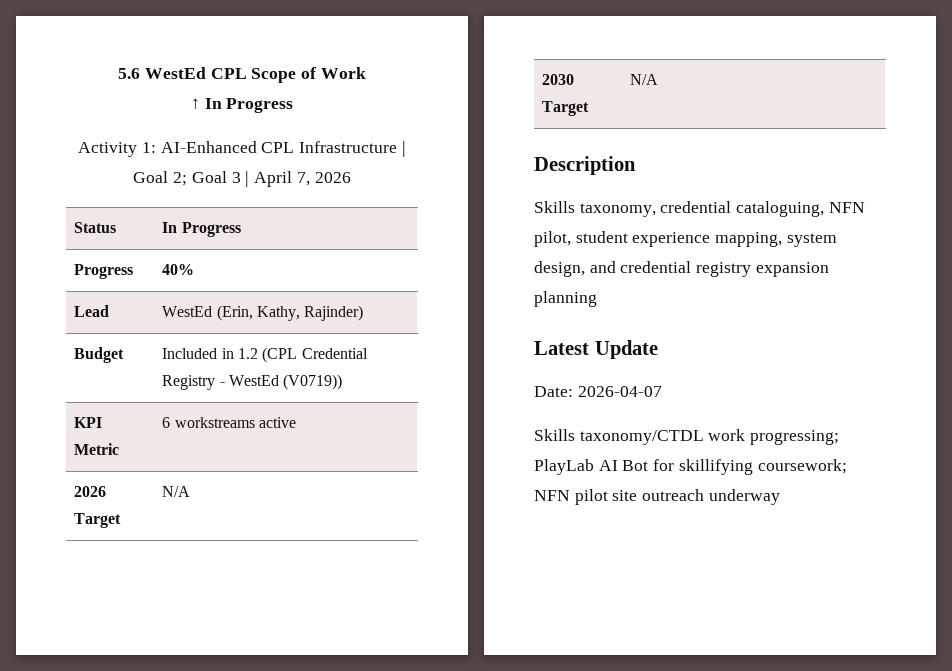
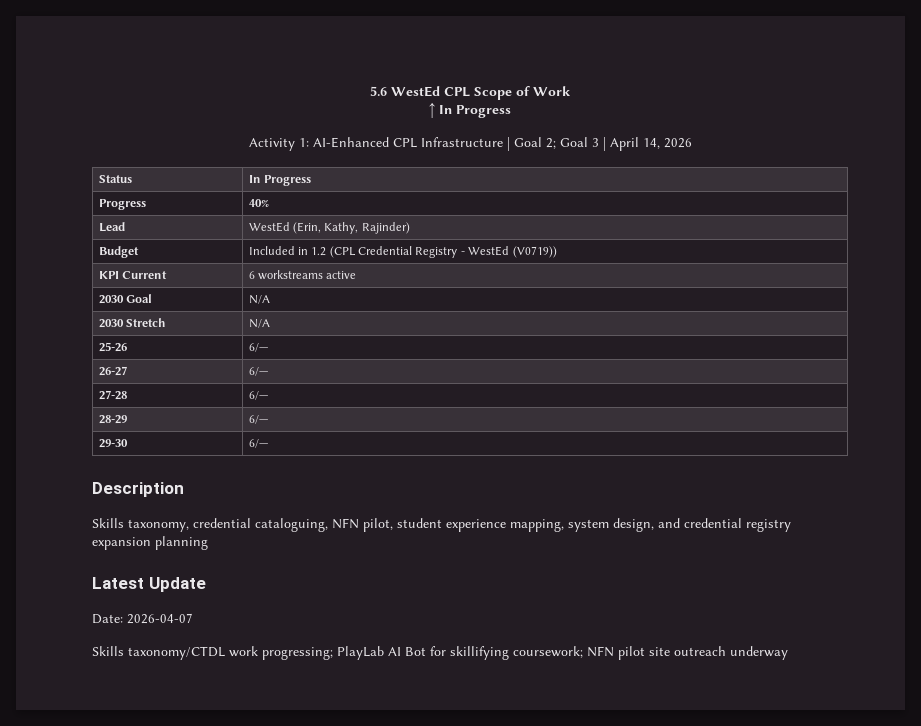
- Activity 1: AI-Enhanced CPL Infrastructure | Goal 2; Goal 3 | April 7, 2026
+ Activity 1: AI-Enhanced CPL Infrastructure | Goal 2; Goal 3 | April 14, 2026
- KPI Metric | 6 workstreams active
+ KPI Current | 6 workstreams active
- 2026 Target | N/A
+ 2030 Goal | N/A
- 2030 Target | N/A
+ 2030 Stretch | N/A
+ 25-26 | 6/—
+ 26-27 | 6/—
+ 27-28 | 6/—
+ 28-29 | 6/—
+ 29-30 | 6/—

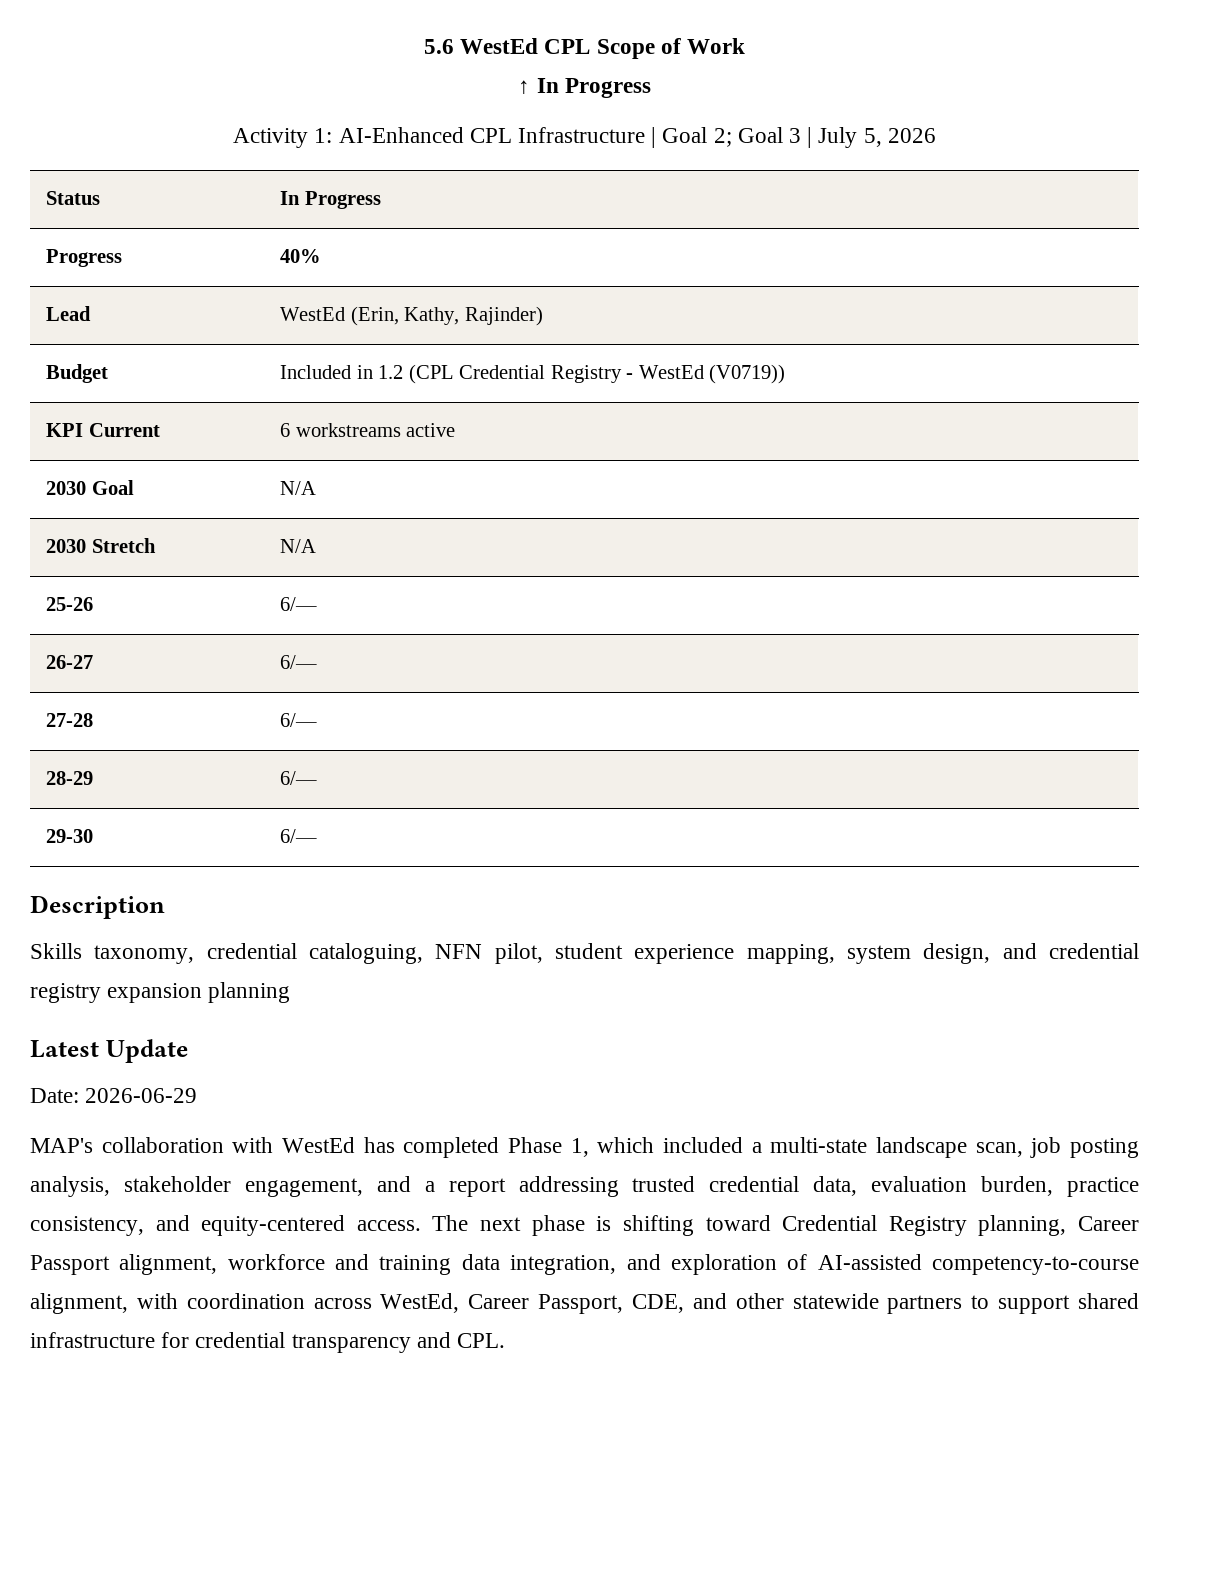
- Activity 1: AI-Enhanced CPL Infrastructure | Goal 2; Goal 3 | April 14, 2026
+ Activity 1: AI-Enhanced CPL Infrastructure | Goal 2; Goal 3 | July 5, 2026
- Date: 2026-04-07
- Skills taxonomy/CTDL work progressing; PlayLab AI Bot for skillifying coursework; NFN pilot site outreach underway
+ Date: 2026-06-29
+ MAP's collaboration with WestEd has completed Phase 1, which included a multi-state landscape scan, job posting analysis, stakeholder engagement, and a report addressing trusted credential data, evaluation burden, practice consistency, and equity-centered access. The next phase is shifting toward Credential Registry planning, Career Passport alignment, workforce and training data integration, and exploration of AI-assisted competency-to-course alignment, with coordination across WestEd, Career Passport, CDE, and other statewide partners to support shared infrastructure for credential transparency and CPL.

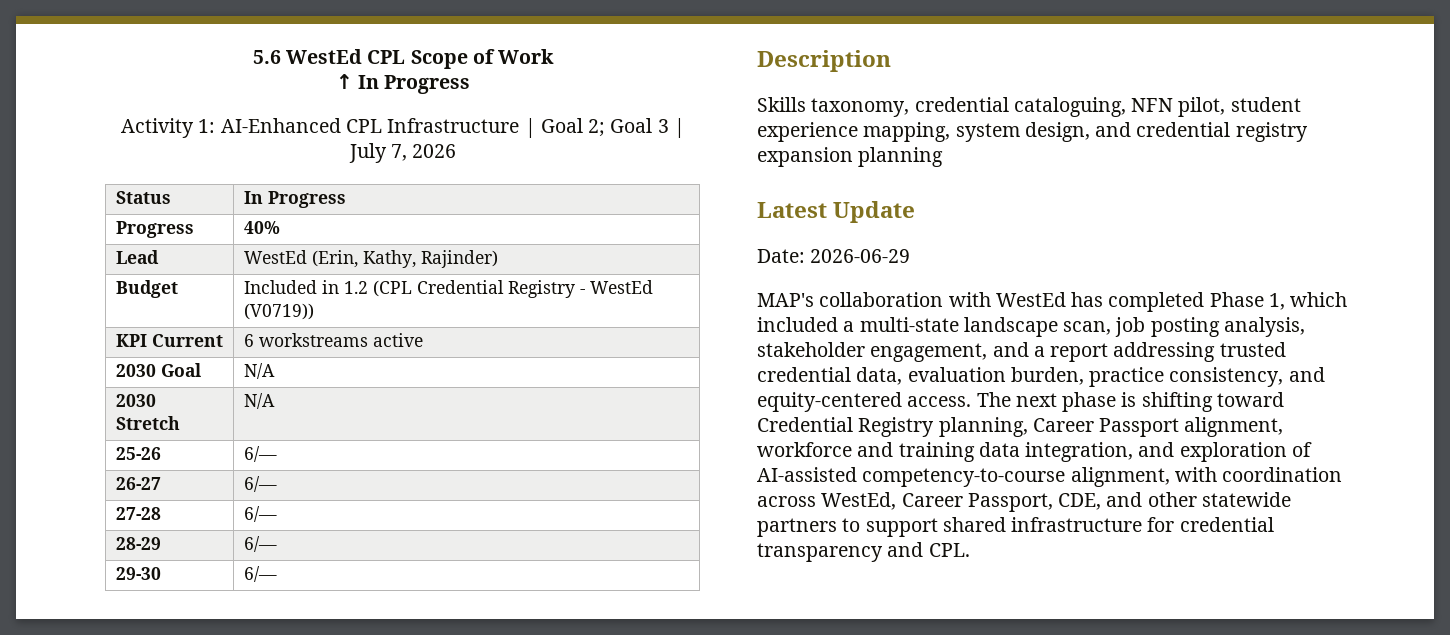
- Activity 1: AI-Enhanced CPL Infrastructure | Goal 2; Goal 3 | July 5, 2026
+ Activity 1: AI-Enhanced CPL Infrastructure | Goal 2; Goal 3 | July 7, 2026

